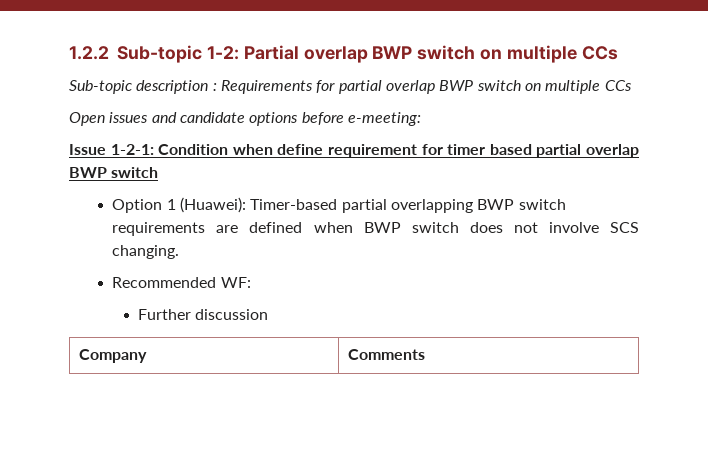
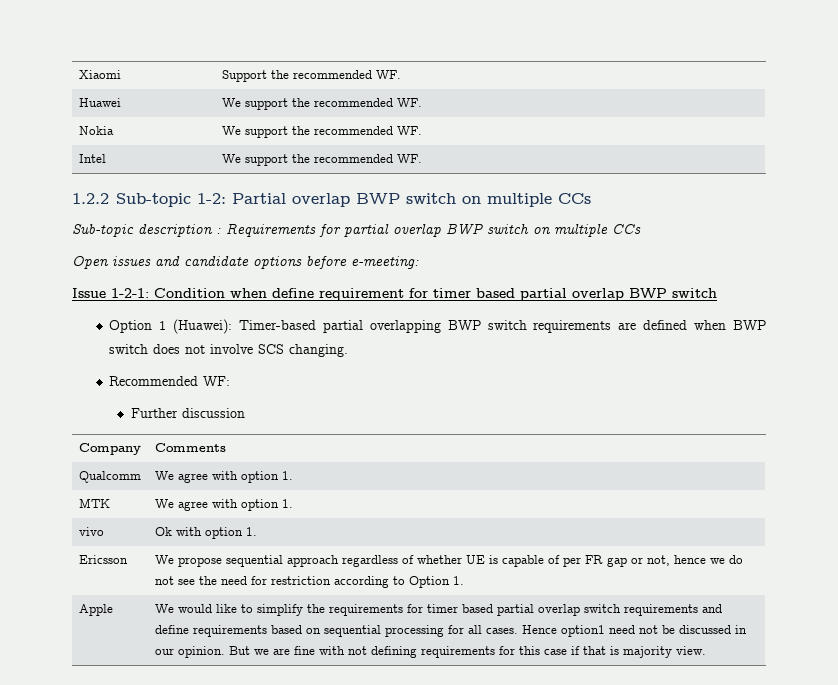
+ Xiaomi | Support the recommended WF.
+ Huawei | We support the recommended WF.
+ Nokia | We support the recommended WF.
+ Intel | We support the recommended WF.
+ Qualcomm | We agree with option 1.
+ MTK | We agree with option 1.
+ vivo | Ok with option 1.
+ Ericsson | We propose sequential approach regardless of whether UE is capable of per FR gap or not, hence we do not see the need for restriction according to Option 1.
+ Apple | We would like to simplify the requirements for timer based partial overlap switch requirements and define requirements based on sequential processing for all cases. Hence option1 need not be discussed in our opinion. But we are fine with not defining requirements for this case if that is majority view.

